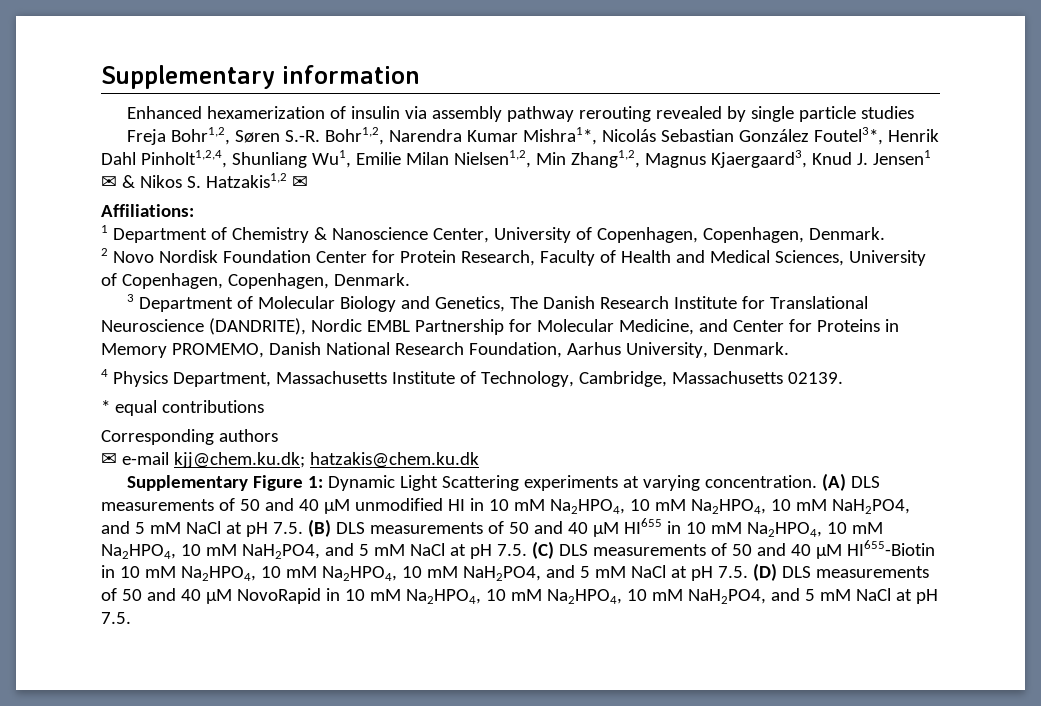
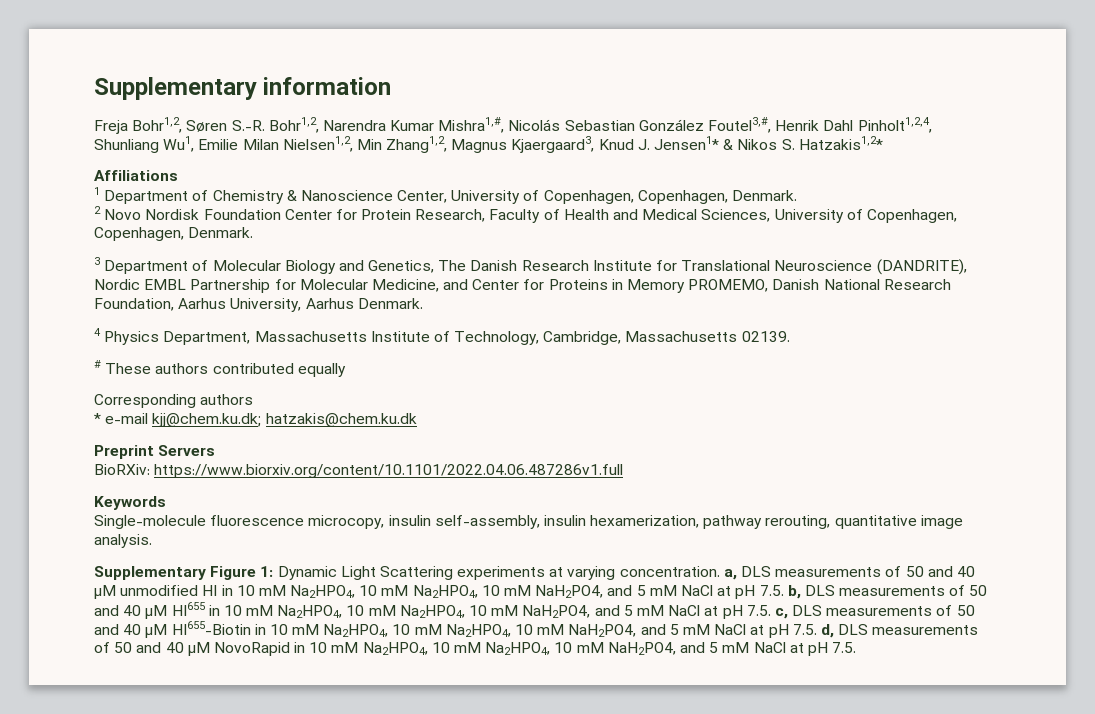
- Enhanced hexamerization of insulin via assembly pathway rerouting revealed by single particle studies
- Freja Bohr1,2, Søren S.-R. Bohr1,2, Narendra Kumar Mishra1*, Nicolás Sebastian González Foutel3*, Henrik Dahl Pinholt1,2,4, Shunliang Wu1, Emilie Milan Nielsen1,2, Min Zhang1,2, Magnus Kjaergaard3, Knud J. Jensen1 ✉ & Nikos S. Hatzakis1,2 ✉
- Affiliations:
+ Freja Bohr1,2, Søren S.-R. Bohr1,2, Narendra Kumar Mishra1,#, Nicolás Sebastian González Foutel3,#, Henrik Dahl Pinholt1,2,4, Shunliang Wu1, Emilie Milan Nielsen1,2, Min Zhang1,2, Magnus Kjaergaard3, Knud J. Jensen1* & Nikos S. Hatzakis1,2*
+ Affiliations
- 3 Department of Molecular Biology and Genetics, The Danish Research Institute for Translational Neuroscience (DANDRITE), Nordic EMBL Partnership for Molecular Medicine, and Center for Proteins in Memory PROMEMO, Danish National Research Foundation, Aarhus University, Denmark.
+ 3 Department of Molecular Biology and Genetics, The Danish Research Institute for Translational Neuroscience (DANDRITE), Nordic EMBL Partnership for Molecular Medicine, and Center for Proteins in Memory PROMEMO, Danish National Research Foundation, Aarhus University, Aarhus Denmark.
- * equal contributions
+ # These authors contributed equally
- ✉ e-mail kjj@chem.ku.dk; hatzakis@chem.ku.dk
+ * e-mail kjj@chem.ku.dk; hatzakis@chem.ku.dk
+ Preprint Servers
+ BioRXiv: https://www.biorxiv.org/content/10.1101/2022.04.06.487286v1.full
+ Keywords
+ Single-molecule fluorescence microcopy, insulin self-assembly, insulin hexamerization, pathway rerouting, quantitative image analysis.
- Dynamic Light Scattering experiments at varying concentration. (A) DLS measurements of 50 and 40 µM unmodified HI in 10 mM Na2HPO4, 10 mM Na2HPO4, 10 mM NaH2PO4, and 5 mM NaCl at pH 7.5. (B) DLS measurements of 50 and 40 µM HI655 in 10 mM Na2HPO4, 10 mM Na2HPO4, 10 mM NaH2PO4, and 5 mM NaCl at pH 7.5. (C) DLS measurements of 50 and 40 µM HI655-Biotin in 10 mM Na2HPO4, 10 mM Na2HPO4, 10 mM NaH2PO4, and 5 mM NaCl at pH 7.5. (D) DLS measurements of 50 and 40 µM NovoRapid in 10 mM Na2HPO4, 10 mM Na2HPO4, 10 mM NaH2PO4, and 5 mM NaCl at pH 7.5.
+ Dynamic Light Scattering experiments at varying concentration. a, DLS measurements of 50 and 40 µM unmodified HI in 10 mM Na2HPO4, 10 mM Na2HPO4, 10 mM NaH2PO4, and 5 mM NaCl at pH 7.5. b, DLS measurements of 50 and 40 µM HI655 in 10 mM Na2HPO4, 10 mM Na2HPO4, 10 mM NaH2PO4, and 5 mM NaCl at pH 7.5. c, DLS measurements of 50 and 40 µM HI655-Biotin in 10 mM Na2HPO4, 10 mM Na2HPO4, 10 mM NaH2PO4, and 5 mM NaCl at pH 7.5. d, DLS measurements of 50 and 40 µM NovoRapid in 10 mM Na2HPO4, 10 mM Na2HPO4, 10 mM NaH2PO4, and 5 mM NaCl at pH 7.5.

